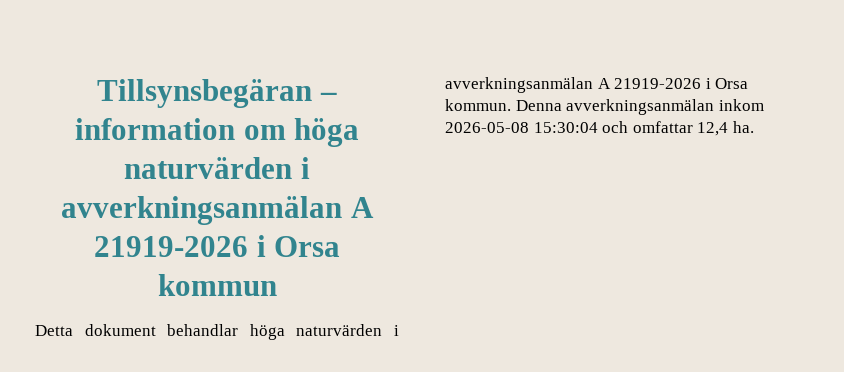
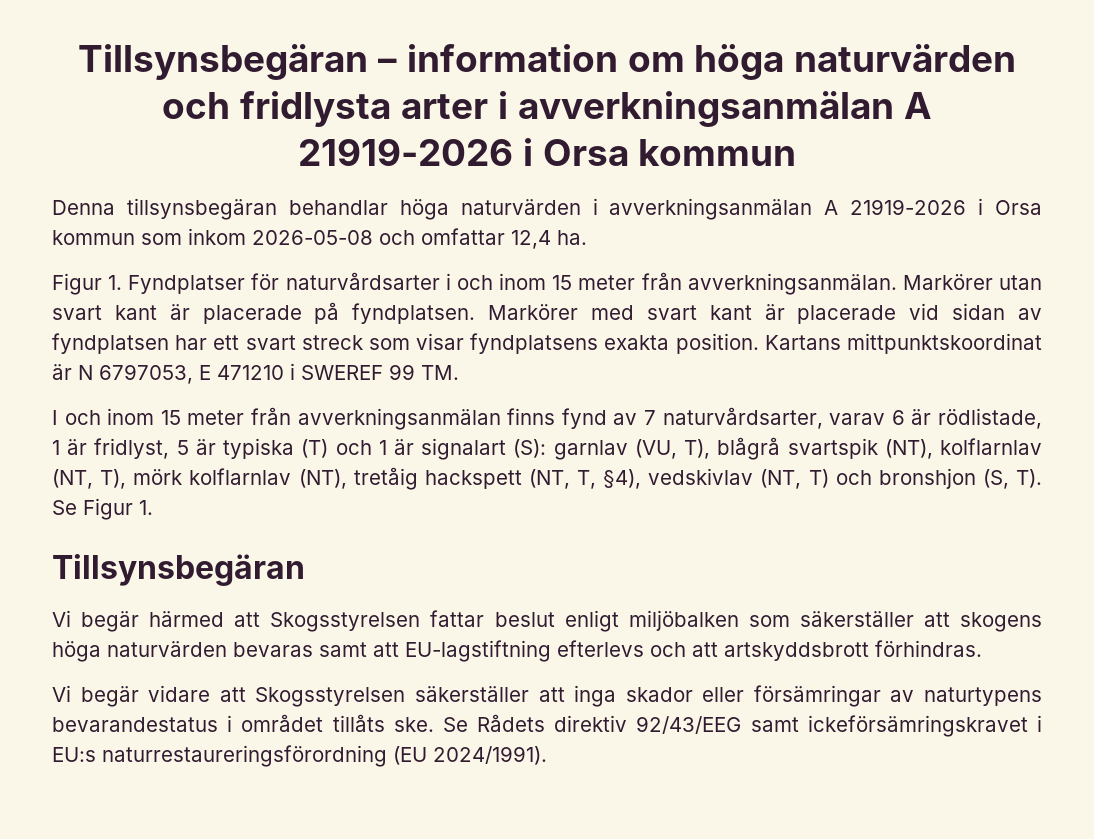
- Tillsynsbegäran – information om höga naturvärden i avverkningsanmälan A 21919-2026 i Orsa kommun
- Detta dokument behandlar höga naturvärden i avverkningsanmälan A 21919-2026 i Orsa kommun. Denna avverkningsanmälan inkom 2026-05-08 15:30:04 och omfattar 12,4 ha.
+ Tillsynsbegäran – information om höga naturvärden och fridlysta arter i avverkningsanmälan A 21919-2026 i Orsa kommun
+ Denna tillsynsbegäran behandlar höga naturvärden i avverkningsanmälan A 21919-2026 i Orsa kommun som inkom 2026-05-08 och omfattar 12,4 ha.
+ Figur 1. Fyndplatser för naturvårdsarter i och inom 15 meter från avverkningsanmälan. Markörer utan svart kant är placerade på fyndplatsen. Markörer med svart kant är placerade vid sidan av fyndplatsen har ett svart streck som visar fyndplatsens exakta position. Kartans mittpunktskoordinat är N 6797053, E 471210 i SWEREF 99 TM.
+ I och inom 15 meter från avverkningsanmälan finns fynd av 7 naturvårdsarter, varav 6 är rödlistade, 1 är fridlyst, 5 är typiska (T) och 1 är signalart (S): garnlav (VU, T), blågrå svartspik (NT), kolflarnlav (NT, T), mörk kolflarnlav (NT), tretåig hackspett (NT, T, §4), vedskivlav (NT, T) och bronshjon (S, T). Se Figur 1.
+ Tillsynsbegäran
+ Vi begär härmed att Skogsstyrelsen fattar beslut enligt miljöbalken som säkerställer att skogens höga naturvärden bevaras samt att EU-lagstiftning efterlevs och att artskyddsbrott förhindras.
+ Vi begär vidare att Skogsstyrelsen säkerställer att inga skador eller försämringar av naturtypens bevarandestatus i området tillåts ske. Se Rådets direktiv 92/43/EEG samt ickeförsämringskravet i EU:s naturrestaureringsförordning (EU 2024/1991).

